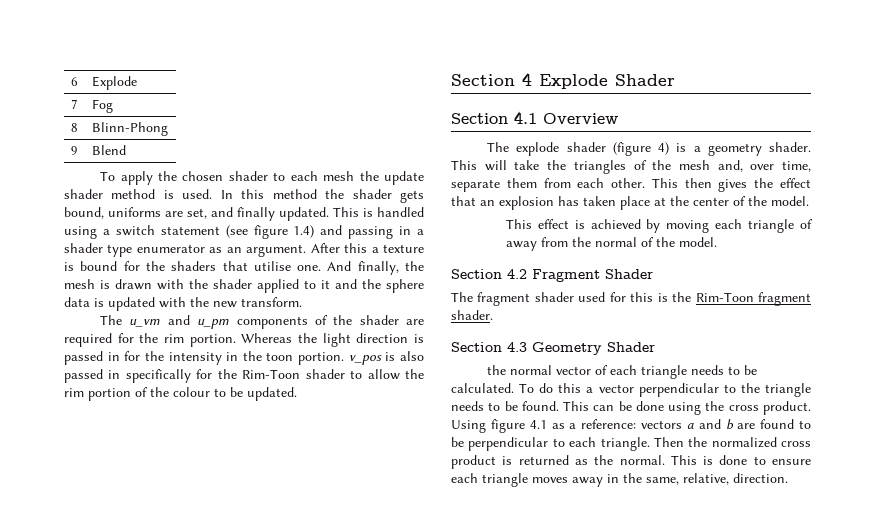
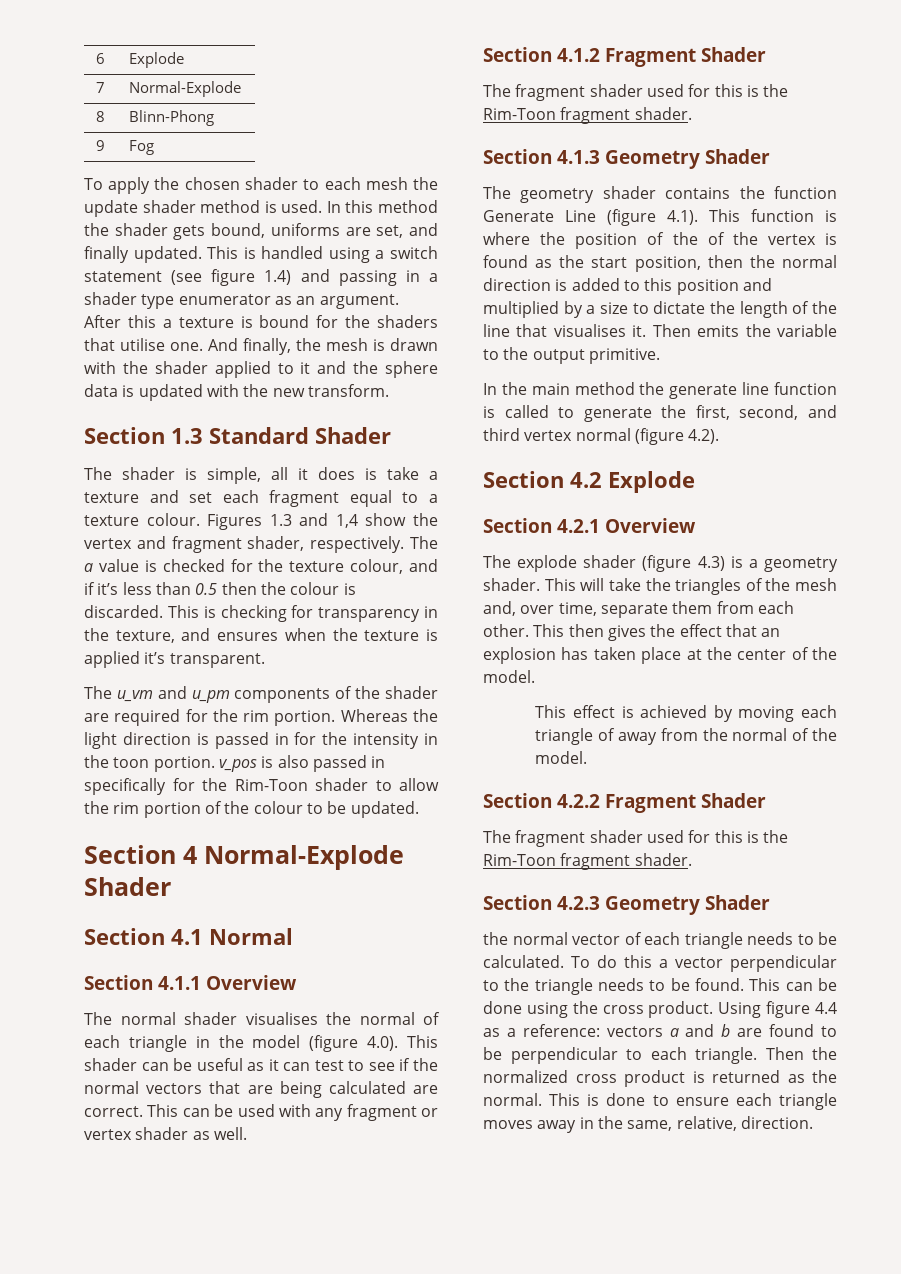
- 7 | Fog
+ 7 | Normal-Explode
- 9 | Blend
+ 9 | Fog
+ Section 1.3 Standard Shader
+ The shader is simple, all it does is take a texture and set each fragment equal to a texture colour. Figures 1.3 and 1,4 show the vertex and fragment shader, respectively. The a value is checked for the texture colour, and if it’s less than 0.5 then the colour is discarded. This is checking for transparency in the texture, and ensures when the texture is applied it’s transparent.
- Section 4 Explode Shader
+ Section 4 Normal-Explode Shader
- Section 4.1 Overview
+ Section 4.1 Normal
+ Section 4.1.1 Overview
+ The normal shader visualises the normal of each triangle in the model (figure 4.0). This shader can be useful as it can test to see if the normal vectors that are being calculated are correct. This can be used with any fragment or vertex shader as well.
+ Section 4.1.2 Fragment Shader
+ The fragment shader used for this is the Rim-Toon fragment shader.
+ Section 4.1.3 Geometry Shader
+ The geometry shader contains the function Generate Line (figure 4.1). This function is where the position of the of the vertex is found as the start position, then the normal direction is added to this position and multiplied by a size to dictate the length of the line that visualises it. Then emits the variable to the output primitive.
+ In the main method the generate line function is called to generate the first, second, and third vertex normal (figure 4.2).
+ Section 4.2 Explode
+ Section 4.2.1 Overview
- The explode shader (figure 4) is a geometry shader.
+ The explode shader (figure 4.3) is a geometry shader.
- Section 4.2 Fragment Shader
+ Section 4.2.2 Fragment Shader
- Section 4.3 Geometry Shader
+ Section 4.2.3 Geometry Shader
- Using figure 4.1 as a reference: vectors a and b are found to be perpendicular to each triangle.
+ Using figure 4.4 as a reference: vectors a and b are found to be perpendicular to each triangle.

